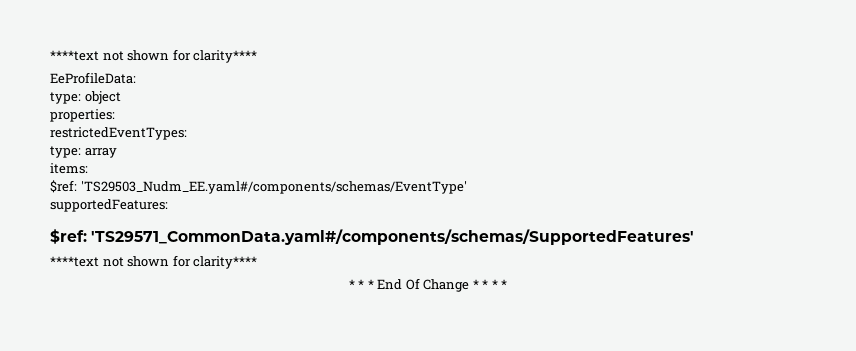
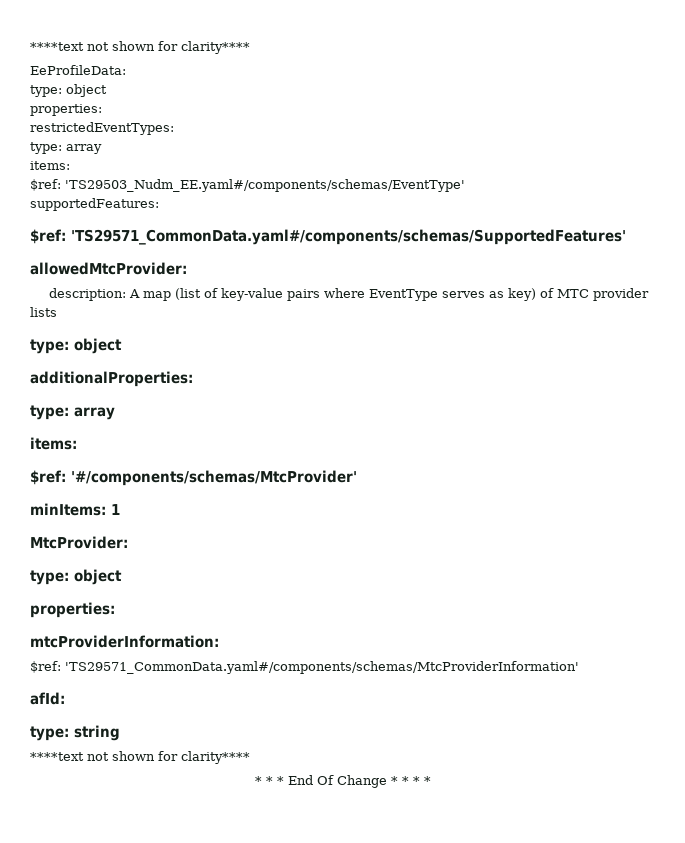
+ allowedMtcProvider:
+ description: A map (list of key-value pairs where EventType serves as key) of MTC provider lists
+ type: object
+ additionalProperties:
+ type: array
+ items:
+ $ref: '#/components/schemas/MtcProvider'
+ minItems: 1
+ MtcProvider:
+ type: object
+ properties:
+ mtcProviderInformation:
+ $ref: 'TS29571_CommonData.yaml#/components/schemas/MtcProviderInformation'
+ afId:
+ type: string

